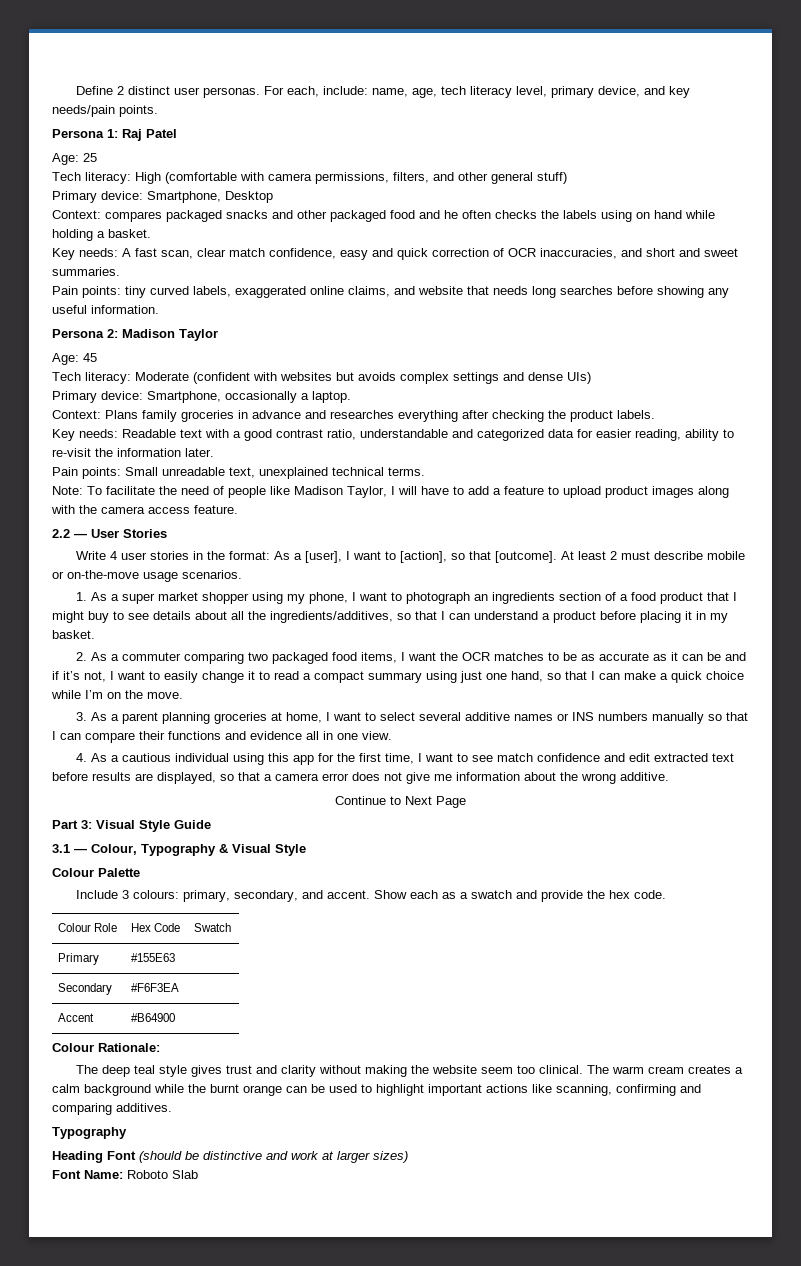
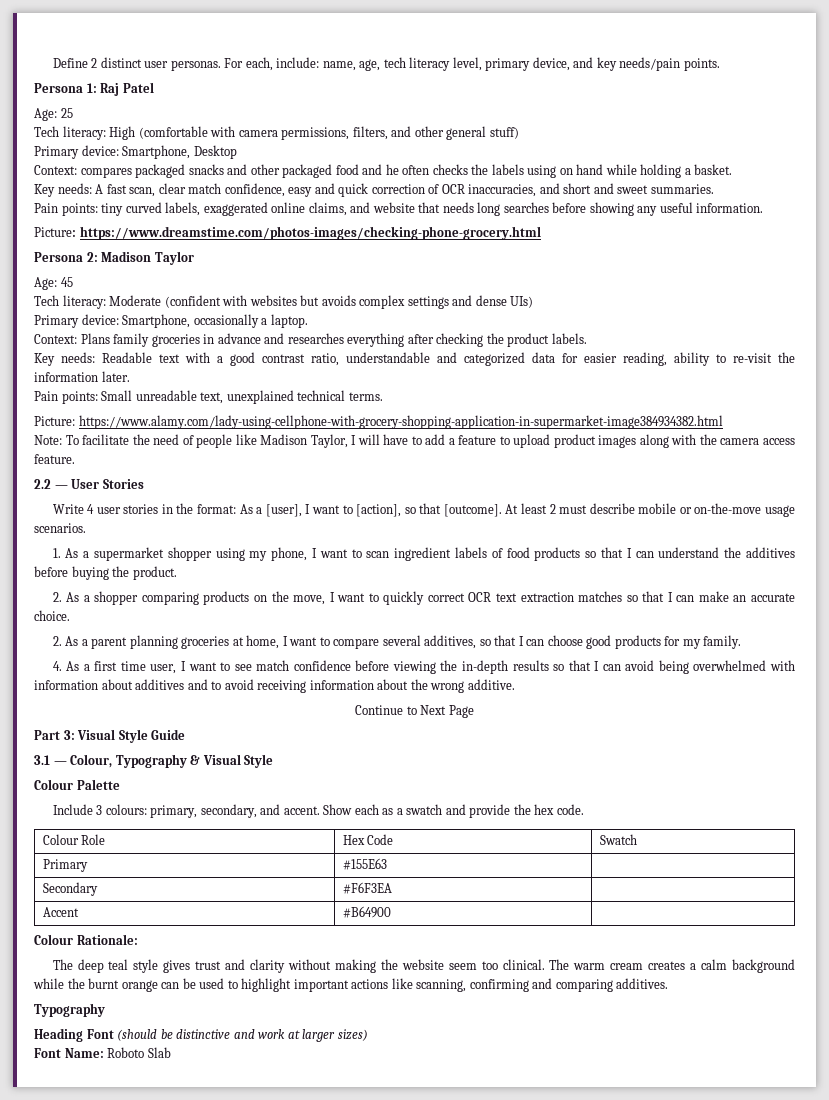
+ Picture: https://www.dreamstime.com/photos-images/checking-phone-grocery.html
+ Picture: https://www.alamy.com/lady-using-cellphone-with-grocery-shopping-application-in-supermarket-image384934382.html
- 1. As a super market shopper using my phone, I want to photograph an ingredients section of a food product that I might buy to see details about all the ingredients/additives, so that I can understand a product before placing it in my basket.
- 2. As a commuter comparing two packaged food items, I want the OCR matches to be as accurate as it can be and if it’s not, I want to easily change it to read a compact summary using just one hand, so that I can make a quick choice while I’m on the move.
- 3. As a parent planning groceries at home, I want to select several additive names or INS numbers manually so that I can compare their functions and evidence all in one view.
- 4. As a cautious individual using this app for the first time, I want to see match confidence and edit extracted text before results are displayed, so that a camera error does not give me information about the wrong additive.
+ 1. As a supermarket shopper using my phone, I want to scan ingredient labels of food products so that I can understand the additives before buying the product.
+ 2. As a shopper comparing products on the move, I want to quickly correct OCR text extraction matches so that I can make an accurate choice.
+ 2. As a parent planning groceries at home, I want to compare several additives, so that I can choose good products for my family.
+ 4. As a first time user, I want to see match confidence before viewing the in-depth results so that I can avoid being overwhelmed with information about additives and to avoid receiving information about the wrong additive.

